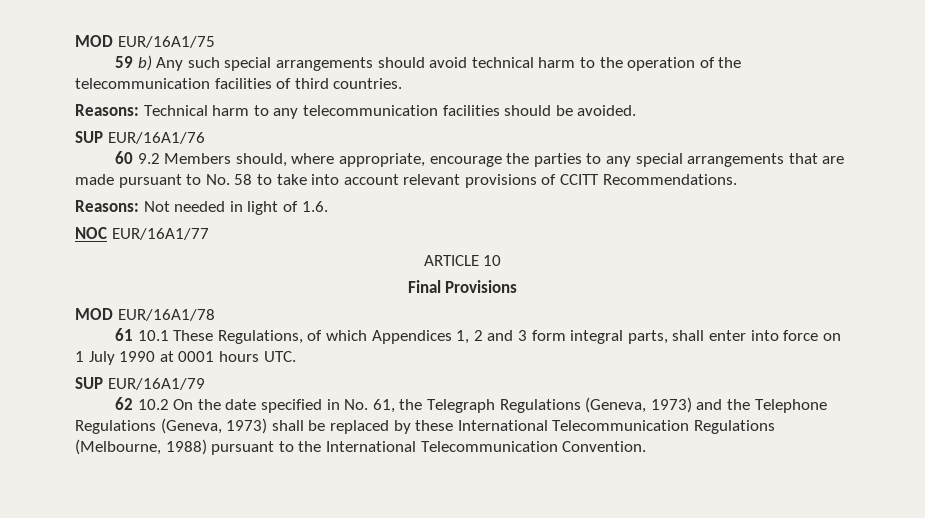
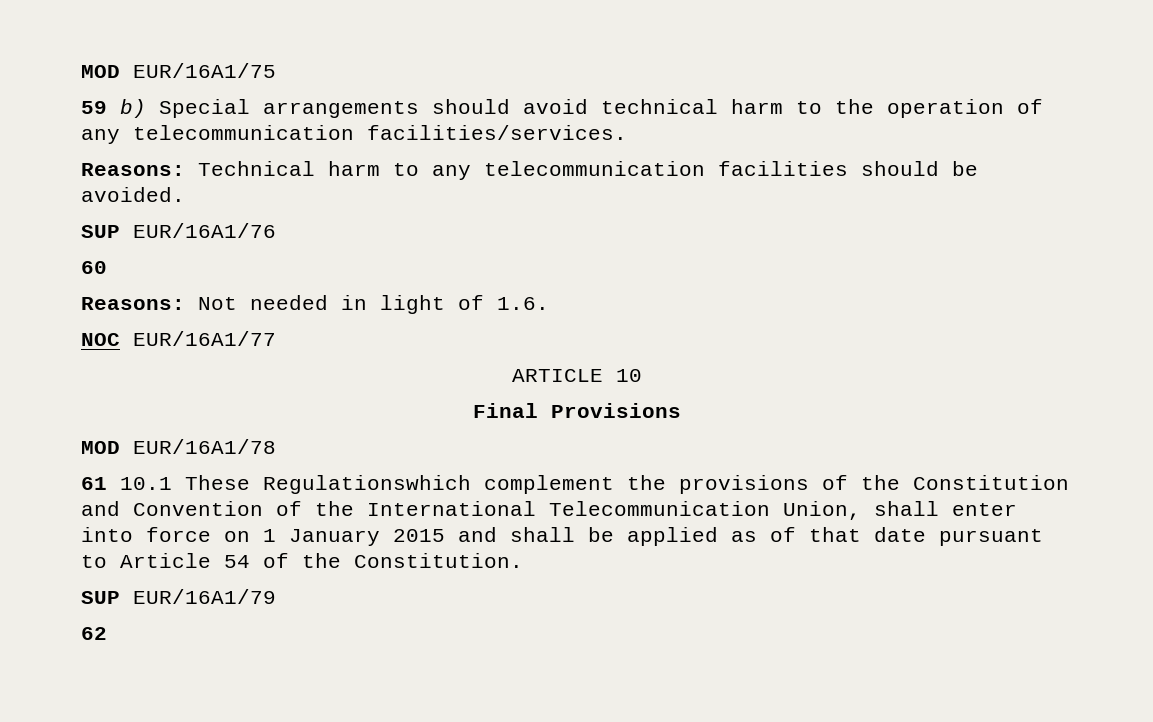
- 59 b) Any such special arrangements should avoid technical harm to the operation of the telecommunication facilities of third countries.
+ 59 b) Special arrangements should avoid technical harm to the operation of any telecommunication facilities/services.
- 60 9.2 Members should, where appropriate, encourage the parties to any special arrangements that are made pursuant to No. 58 to take into account relevant provisions of CCITT Recommendations.
+ 60
- 61 10.1 These Regulations, of which Appendices 1, 2 and 3 form integral parts, shall enter into force on 1 July 1990 at 0001 hours UTC.
+ 61 10.1 These Regulationswhich complement the provisions of the Constitution and Convention of the International Telecommunication Union, shall enter into force on 1 January 2015 and shall be applied as of that date pursuant to Article 54 of the Constitution.
  SUP EUR/16A1/79
- 62 10.2 On the date specified in No. 61, the Telegraph Regulations (Geneva, 1973) and the Telephone Regulations (Geneva, 1973) shall be replaced by these International Telecommunication Regulations (Melbourne, 1988) pursuant to the International Telecommunication Convention.
+ 62

